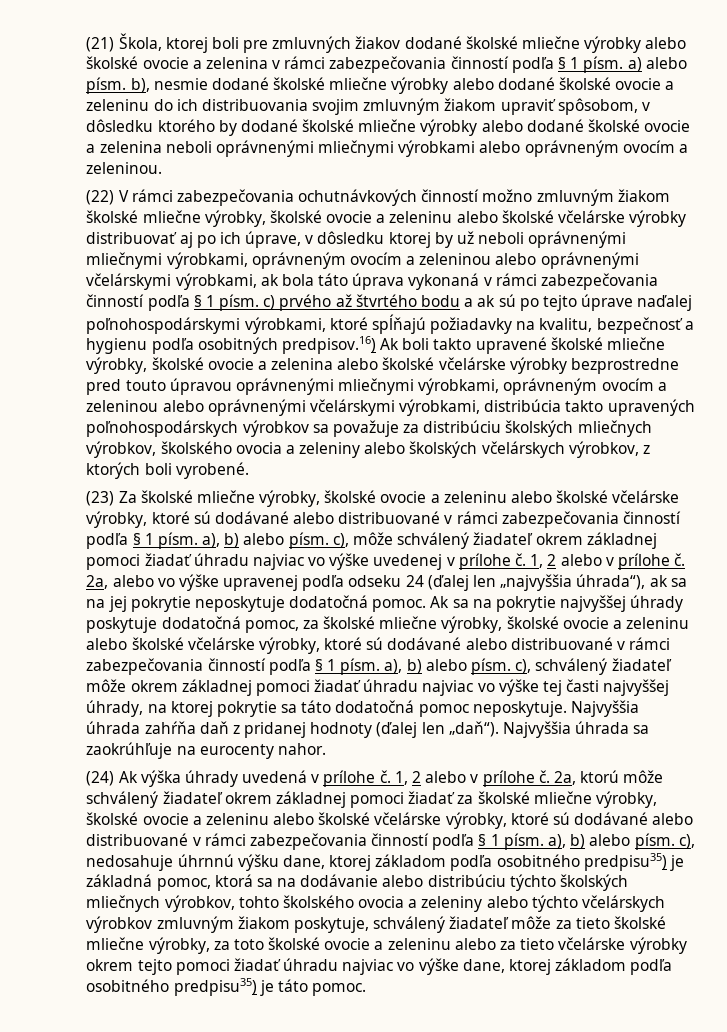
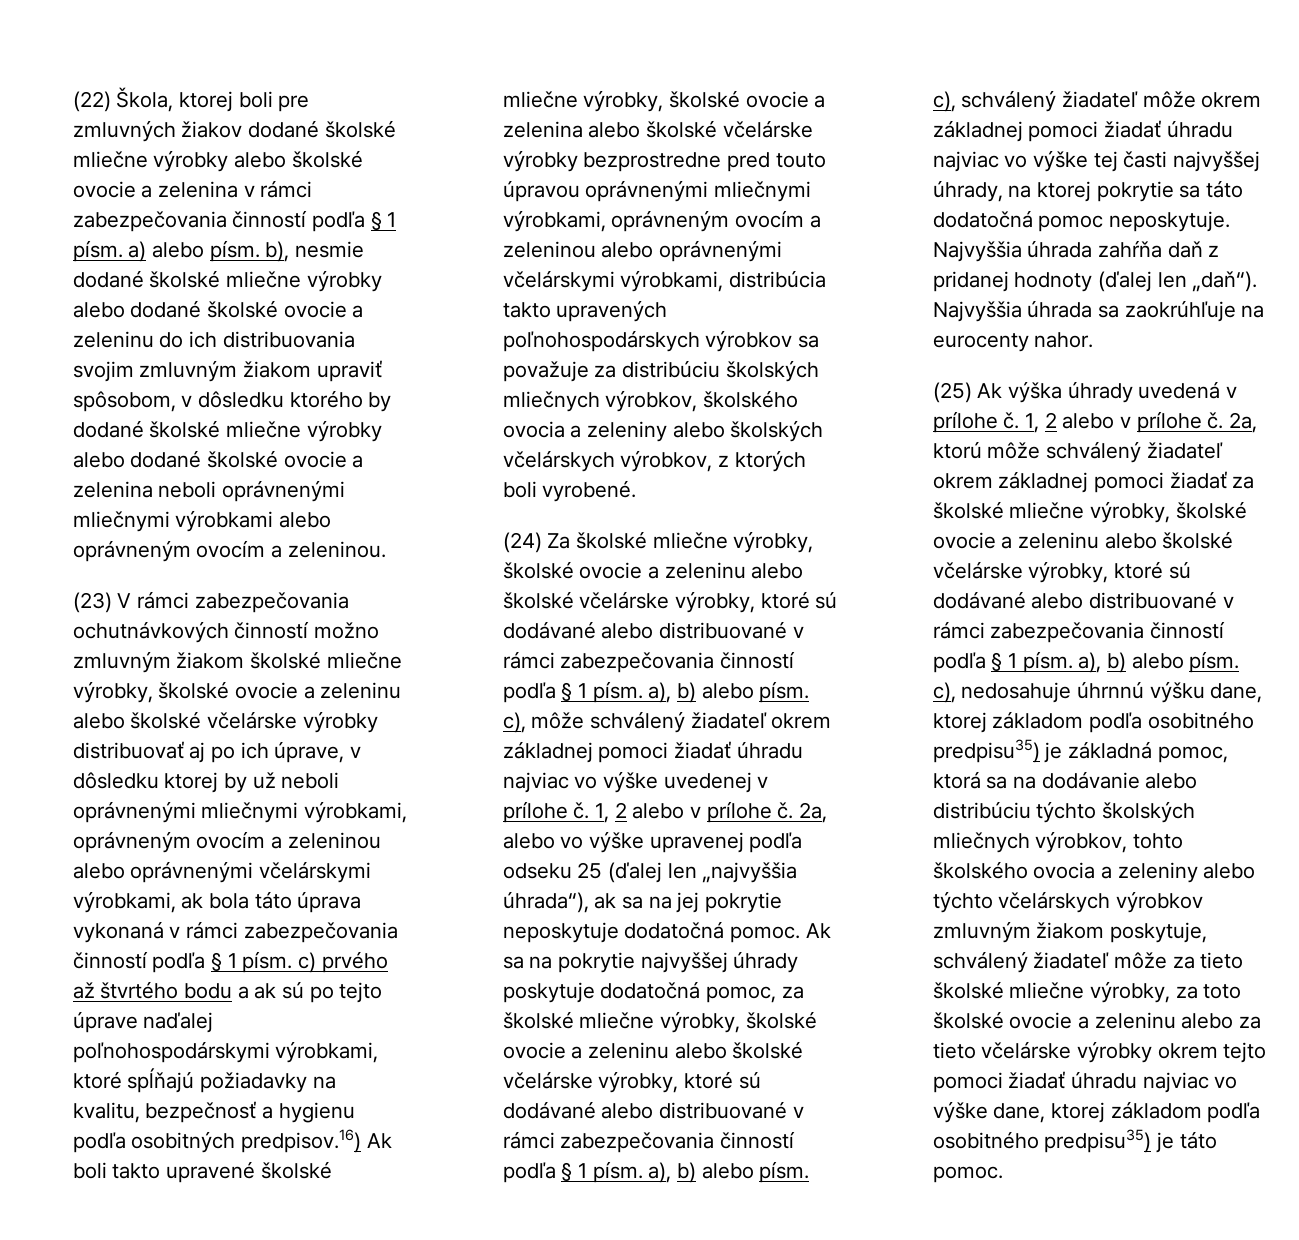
- (21) Škola, ktorej boli pre zmluvných žiakov dodané školské mliečne výrobky alebo školské ovocie a zelenina v rámci zabezpečovania činností podľa § 1 písm. a) alebo písm. b), nesmie dodané školské mliečne výrobky alebo dodané školské ovocie a zeleninu do ich distribuovania svojim zmluvným žiakom upraviť spôsobom, v dôsledku ktorého by dodané školské mliečne výrobky alebo dodané školské ovocie a zelenina neboli oprávnenými mliečnymi výrobkami alebo oprávneným ovocím a zeleninou.
+ (22) Škola, ktorej boli pre zmluvných žiakov dodané školské mliečne výrobky alebo školské ovocie a zelenina v rámci zabezpečovania činností podľa § 1 písm. a) alebo písm. b), nesmie dodané školské mliečne výrobky alebo dodané školské ovocie a zeleninu do ich distribuovania svojim zmluvným žiakom upraviť spôsobom, v dôsledku ktorého by dodané školské mliečne výrobky alebo dodané školské ovocie a zelenina neboli oprávnenými mliečnymi výrobkami alebo oprávneným ovocím a zeleninou.
- (22) V rámci zabezpečovania ochutnávkových činností možno zmluvným žiakom školské mliečne výrobky, školské ovocie a zeleninu alebo školské včelárske výrobky distribuovať aj po ich úprave, v dôsledku ktorej by už neboli oprávnenými mliečnymi výrobkami, oprávneným ovocím a zeleninou alebo oprávnenými včelárskymi výrobkami, ak bola táto úprava vykonaná v rámci zabezpečovania činností podľa § 1 písm. c) prvého až štvrtého bodu a ak sú po tejto úprave naďalej poľnohospodárskymi výrobkami, ktoré spĺňajú požiadavky na kvalitu, bezpečnosť a hygienu podľa osobitných predpisov.16) Ak boli takto upravené školské mliečne výrobky, školské ovocie a zelenina alebo školské včelárske výrobky bezprostredne pred touto úpravou oprávnenými mliečnymi výrobkami, oprávneným ovocím a zeleninou alebo oprávnenými včelárskymi výrobkami, distribúcia takto upravených poľnohospodárskych výrobkov sa považuje za distribúciu školských mliečnych výrobkov, školského ovocia a zeleniny alebo školských včelárskych výrobkov, z ktorých boli vyrobené.
+ (23) V rámci zabezpečovania ochutnávkových činností možno zmluvným žiakom školské mliečne výrobky, školské ovocie a zeleninu alebo školské včelárske výrobky distribuovať aj po ich úprave, v dôsledku ktorej by už neboli oprávnenými mliečnymi výrobkami, oprávneným ovocím a zeleninou alebo oprávnenými včelárskymi výrobkami, ak bola táto úprava vykonaná v rámci zabezpečovania činností podľa § 1 písm. c) prvého až štvrtého bodu a ak sú po tejto úprave naďalej poľnohospodárskymi výrobkami, ktoré spĺňajú požiadavky na kvalitu, bezpečnosť a hygienu podľa osobitných predpisov.16) Ak boli takto upravené školské mliečne výrobky, školské ovocie a zelenina alebo školské včelárske výrobky bezprostredne pred touto úpravou oprávnenými mliečnymi výrobkami, oprávneným ovocím a zeleninou alebo oprávnenými včelárskymi výrobkami, distribúcia takto upravených poľnohospodárskych výrobkov sa považuje za distribúciu školských mliečnych výrobkov, školského ovocia a zeleniny alebo školských včelárskych výrobkov, z ktorých boli vyrobené.
- (23) Za školské mliečne výrobky, školské ovocie a zeleninu alebo školské včelárske výrobky, ktoré sú dodávané alebo distribuované v rámci zabezpečovania činností podľa § 1 písm. a), b) alebo písm. c), môže schválený žiadateľ okrem základnej pomoci žiadať úhradu najviac vo výške uvedenej v prílohe č.
+ (24) Za školské mliečne výrobky, školské ovocie a zeleninu alebo školské včelárske výrobky, ktoré sú dodávané alebo distribuované v rámci zabezpečovania činností podľa § 1 písm. a), b) alebo písm. c), môže schválený žiadateľ okrem základnej pomoci žiadať úhradu najviac vo výške uvedenej v prílohe č.
- 2a, alebo vo výške upravenej podľa odseku 24 (ďalej len „najvyššia úhrada“), ak sa na jej pokrytie neposkytuje dodatočná pomoc.
+ 2a, alebo vo výške upravenej podľa odseku 25 (ďalej len „najvyššia úhrada“), ak sa na jej pokrytie neposkytuje dodatočná pomoc.
- (24) Ak výška úhrady uvedená v prílohe č.
+ (25) Ak výška úhrady uvedená v prílohe č.

